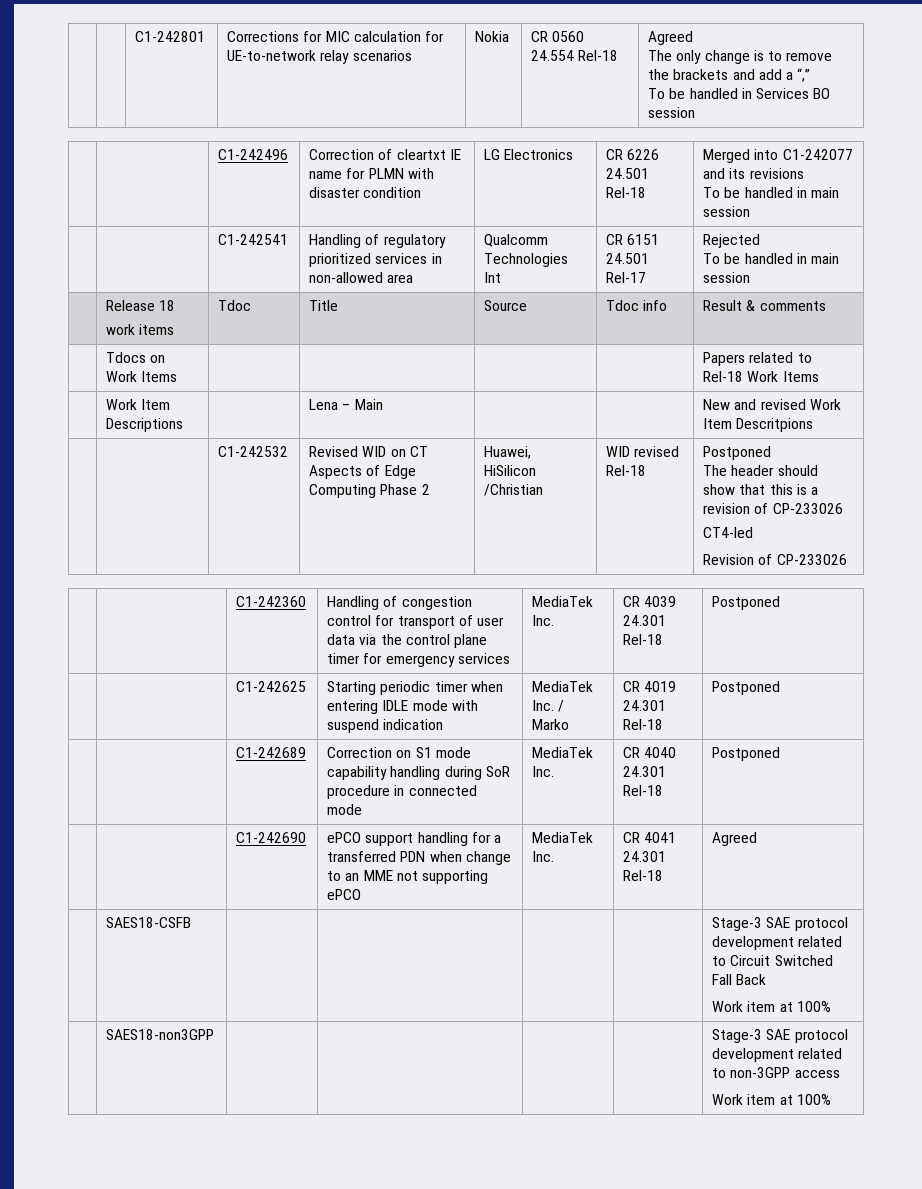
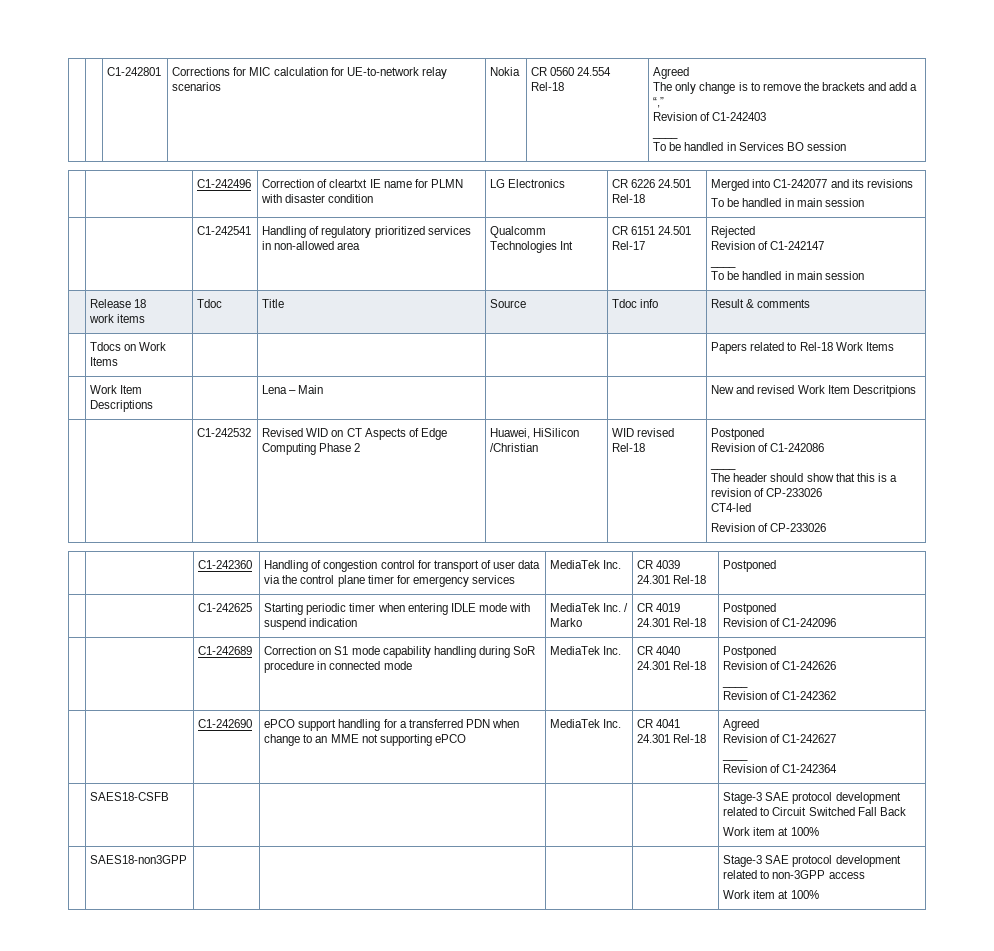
  | | C1-242801 | Corrections for MIC calculation for UE-to-network relay scenarios | Nokia | CR 0560 24.554 Rel-18 | Agreed
  The only change is to remove the brackets and add a “,”
+ Revision of C1-242403
+ ____
  | | C1-242541 | Handling of regulatory prioritized services in non-allowed area | Qualcomm Technologies Int | CR 6151 24.501 Rel-17 | Rejected
+ Revision of C1-242147
+ ____
  | | C1-242532 | Revised WID on CT Aspects of Edge Computing Phase 2 | Huawei, HiSilicon /Christian | WID revised Rel-18 | Postponed
+ Revision of C1-242086
+ ____
  | | C1-242625 | Starting periodic timer when entering IDLE mode with suspend indication | MediaTek Inc. / Marko | CR 4019 24.301 Rel-18 | Postponed
+ Revision of C1-242096
  | | C1-242689 | Correction on S1 mode capability handling during SoR procedure in connected mode | MediaTek Inc. | CR 4040 24.301 Rel-18 | Postponed
+ Revision of C1-242626
+ ____
+ Revision of C1-242362
  | | C1-242690 | ePCO support handling for a transferred PDN when change to an MME not supporting ePCO | MediaTek Inc. | CR 4041 24.301 Rel-18 | Agreed
+ Revision of C1-242627
+ ____
+ Revision of C1-242364

